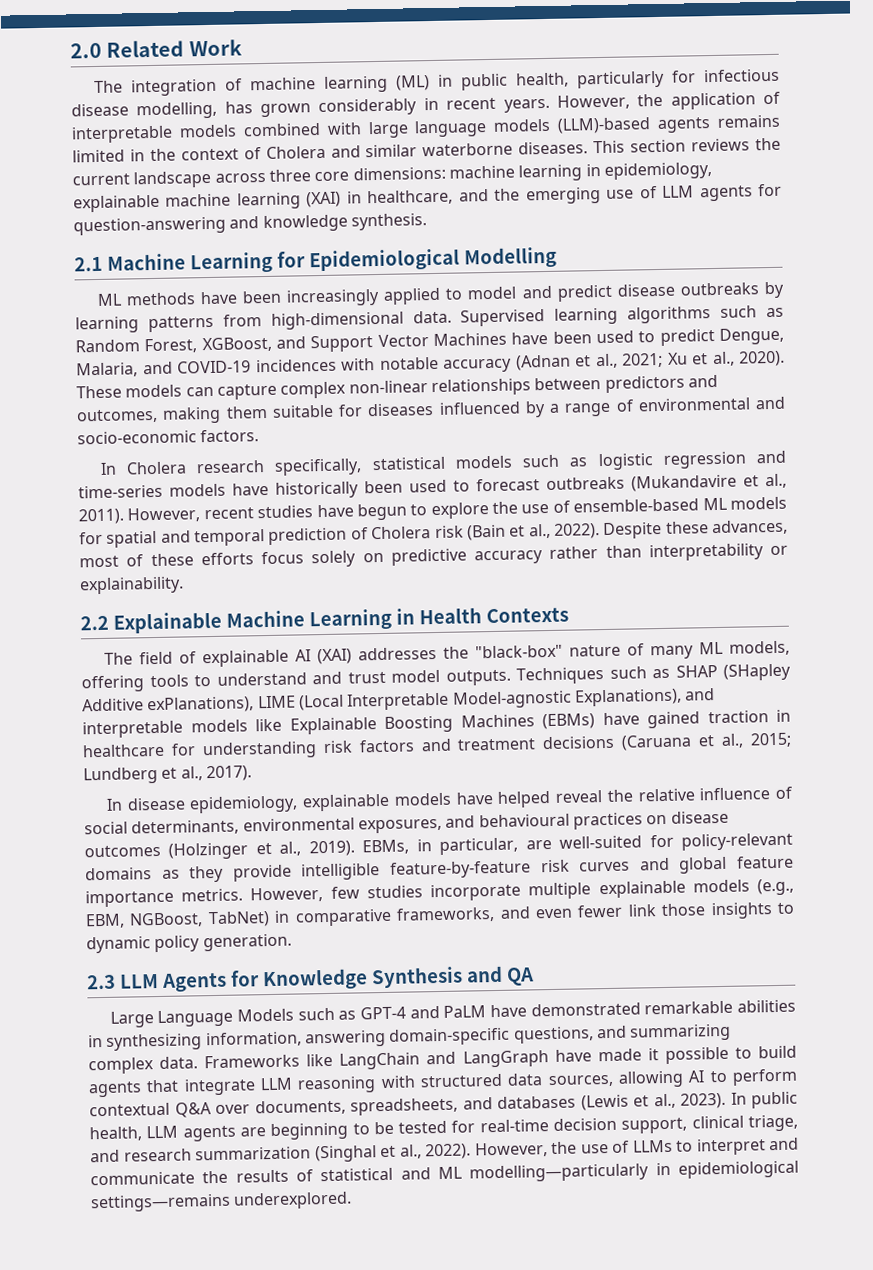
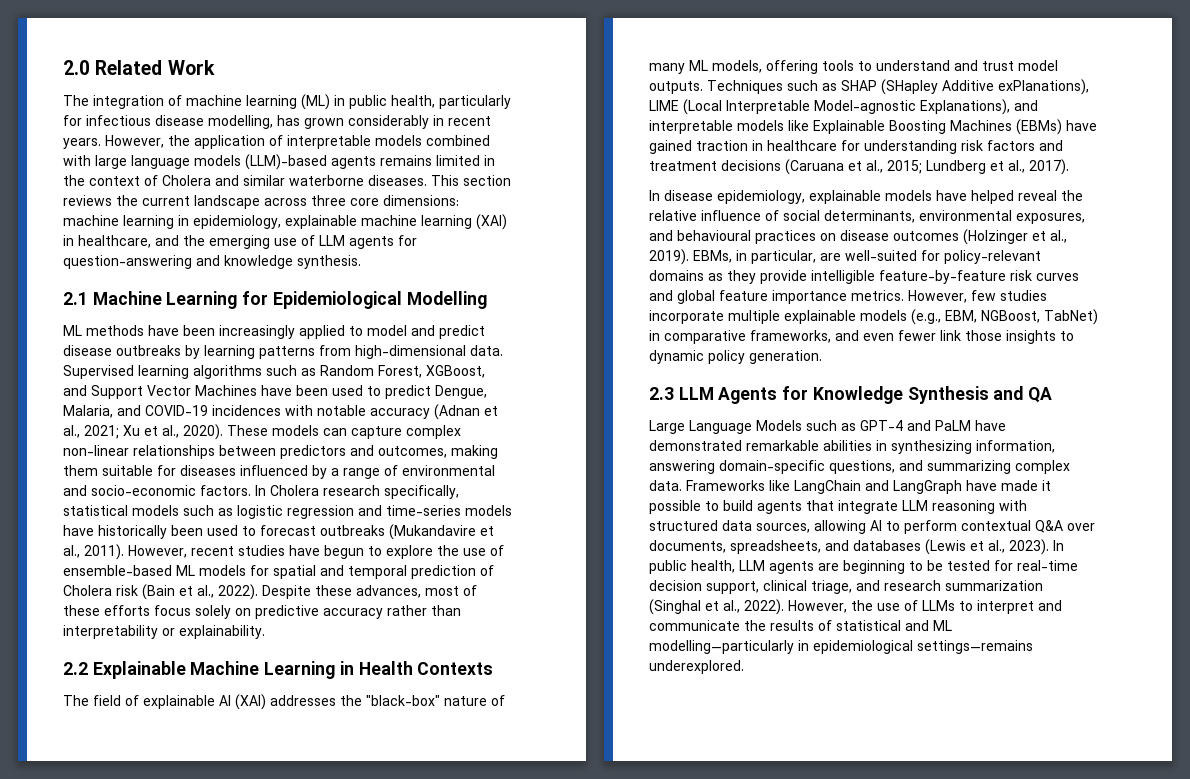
- These models can capture complex non-linear relationships between predictors and outcomes, making them suitable for diseases influenced by a range of environmental and socio-economic factors.
- In Cholera research specifically, statistical models such as logistic regression and time-series models have historically been used to forecast outbreaks (Mukandavire et al., 2011).
+ These models can capture complex non-linear relationships between predictors and outcomes, making them suitable for diseases influenced by a range of environmental and socio-economic factors. In Cholera research specifically, statistical models such as logistic regression and time-series models have historically been used to forecast outbreaks (Mukandavire et al., 2011).

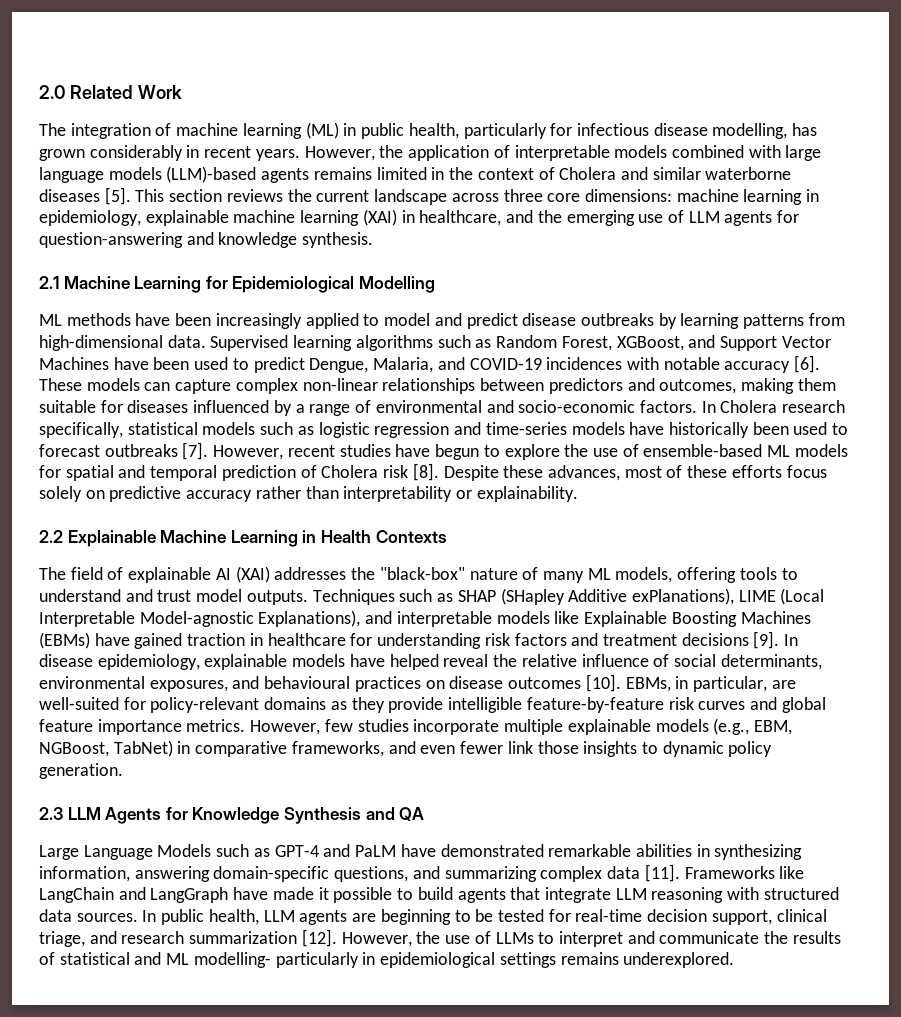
- However, the application of interpretable models combined with large language models (LLM)-based agents remains limited in the context of Cholera and similar waterborne diseases.
+ However, the application of interpretable models combined with large language models (LLM)-based agents remains limited in the context of Cholera and similar waterborne diseases [5].
- Supervised learning algorithms such as Random Forest, XGBoost, and Support Vector Machines have been used to predict Dengue, Malaria, and COVID-19 incidences with notable accuracy (Adnan et al., 2021; Xu et al., 2020).
+ Supervised learning algorithms such as Random Forest, XGBoost, and Support Vector Machines have been used to predict Dengue, Malaria, and COVID-19 incidences with notable accuracy [6].
- In Cholera research specifically, statistical models such as logistic regression and time-series models have historically been used to forecast outbreaks (Mukandavire et al., 2011).
+ In Cholera research specifically, statistical models such as logistic regression and time-series models have historically been used to forecast outbreaks [7].
- However, recent studies have begun to explore the use of ensemble-based ML models for spatial and temporal prediction of Cholera risk (Bain et al., 2022).
+ However, recent studies have begun to explore the use of ensemble-based ML models for spatial and temporal prediction of Cholera risk [8].
- Techniques such as SHAP (SHapley Additive exPlanations), LIME (Local Interpretable Model-agnostic Explanations), and interpretable models like Explainable Boosting Machines (EBMs) have gained traction in healthcare for understanding risk factors and treatment decisions (Caruana et al., 2015; Lundberg et al., 2017).
- In disease epidemiology, explainable models have helped reveal the relative influence of social determinants, environmental exposures, and behavioural practices on disease outcomes (Holzinger et al., 2019).
+ Techniques such as SHAP (SHapley Additive exPlanations), LIME (Local Interpretable Model-agnostic Explanations), and interpretable models like Explainable Boosting Machines (EBMs) have gained traction in healthcare for understanding risk factors and treatment decisions [9]. In disease epidemiology, explainable models have helped reveal the relative influence of social determinants, environmental exposures, and behavioural practices on disease outcomes [10].
- Large Language Models such as GPT-4 and PaLM have demonstrated remarkable abilities in synthesizing information, answering domain-specific questions, and summarizing complex data.
+ Large Language Models such as GPT-4 and PaLM have demonstrated remarkable abilities in synthesizing information, answering domain-specific questions, and summarizing complex data [11].
- Frameworks like LangChain and LangGraph have made it possible to build agents that integrate LLM reasoning with structured data sources, allowing AI to perform contextual Q&A over documents, spreadsheets, and databases (Lewis et al., 2023).
+ Frameworks like LangChain and LangGraph have made it possible to build agents that integrate LLM reasoning with structured data sources.
- In public health, LLM agents are beginning to be tested for real-time decision support, clinical triage, and research summarization (Singhal et al., 2022).
+ In public health, LLM agents are beginning to be tested for real-time decision support, clinical triage, and research summarization [12].
- However, the use of LLMs to interpret and communicate the results of statistical and ML modelling—particularly in epidemiological settings—remains underexplored.
+ However, the use of LLMs to interpret and communicate the results of statistical and ML modelling- particularly in epidemiological settings remains underexplored.

